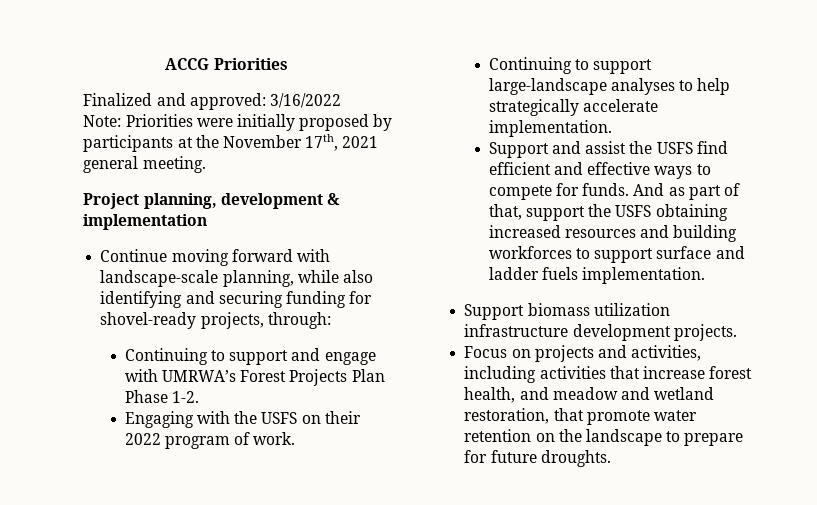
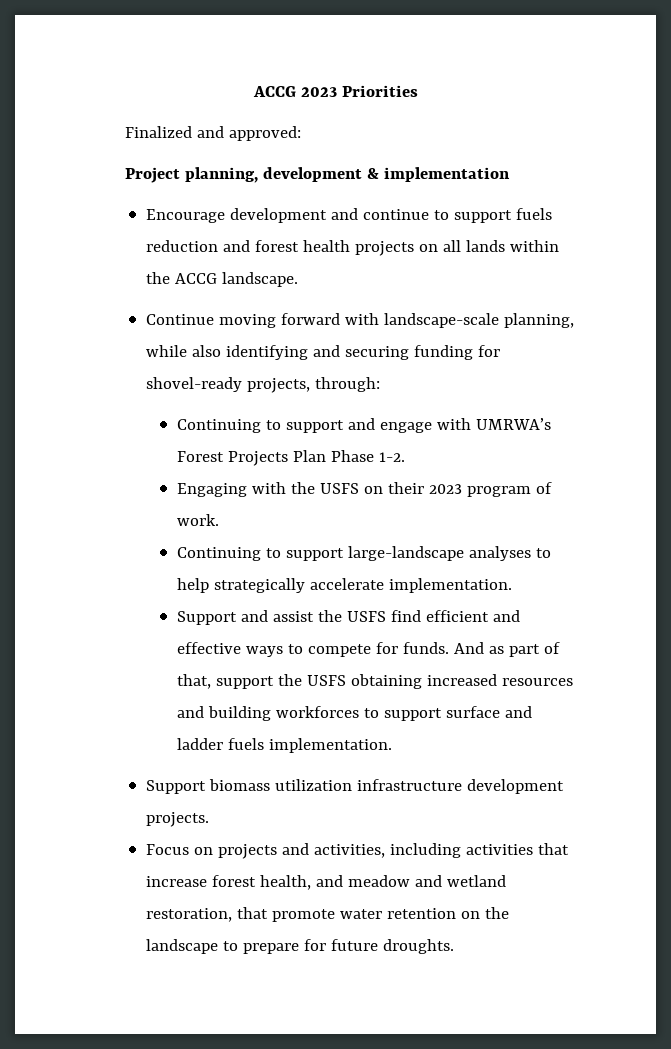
- ACCG Priorities
+ ACCG 2023 Priorities
- Finalized and approved: 3/16/2022
- Note: Priorities were initially proposed by participants at the November 17th, 2021 general meeting.
+ Finalized and approved:
+ Encourage development and continue to support fuels reduction and forest health projects on all lands within the ACCG landscape.
- Engaging with the USFS on their 2022 program of work.
+ Engaging with the USFS on their 2023 program of work.

